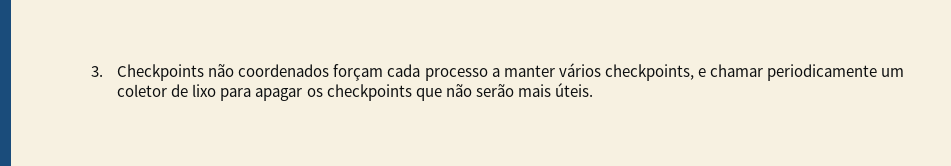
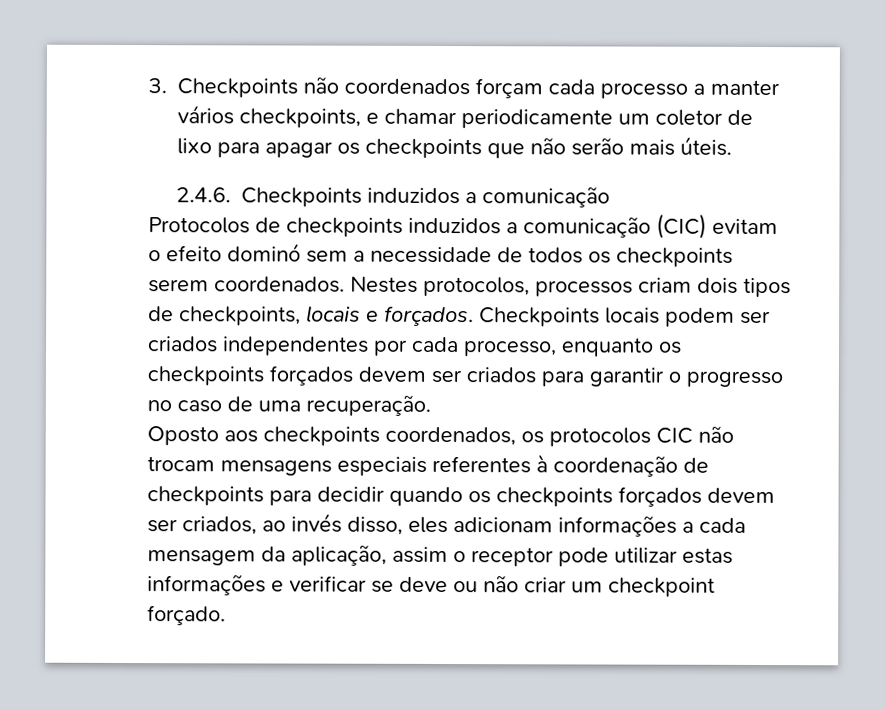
+ 2.4.6. Checkpoints induzidos a comunicação
+ Protocolos de checkpoints induzidos a comunicação (CIC) evitam o efeito dominó sem a necessidade de todos os checkpoints serem coordenados. Nestes protocolos, processos criam dois tipos de checkpoints, locais e forçados. Checkpoints locais podem ser criados independentes por cada processo, enquanto os checkpoints forçados devem ser criados para garantir o progresso no caso de uma recuperação.
+ Oposto aos checkpoints coordenados, os protocolos CIC não trocam mensagens especiais referentes à coordenação de checkpoints para decidir quando os checkpoints forçados devem ser criados, ao invés disso, eles adicionam informações a cada mensagem da aplicação, assim o receptor pode utilizar estas informações e verificar se deve ou não criar um checkpoint forçado.

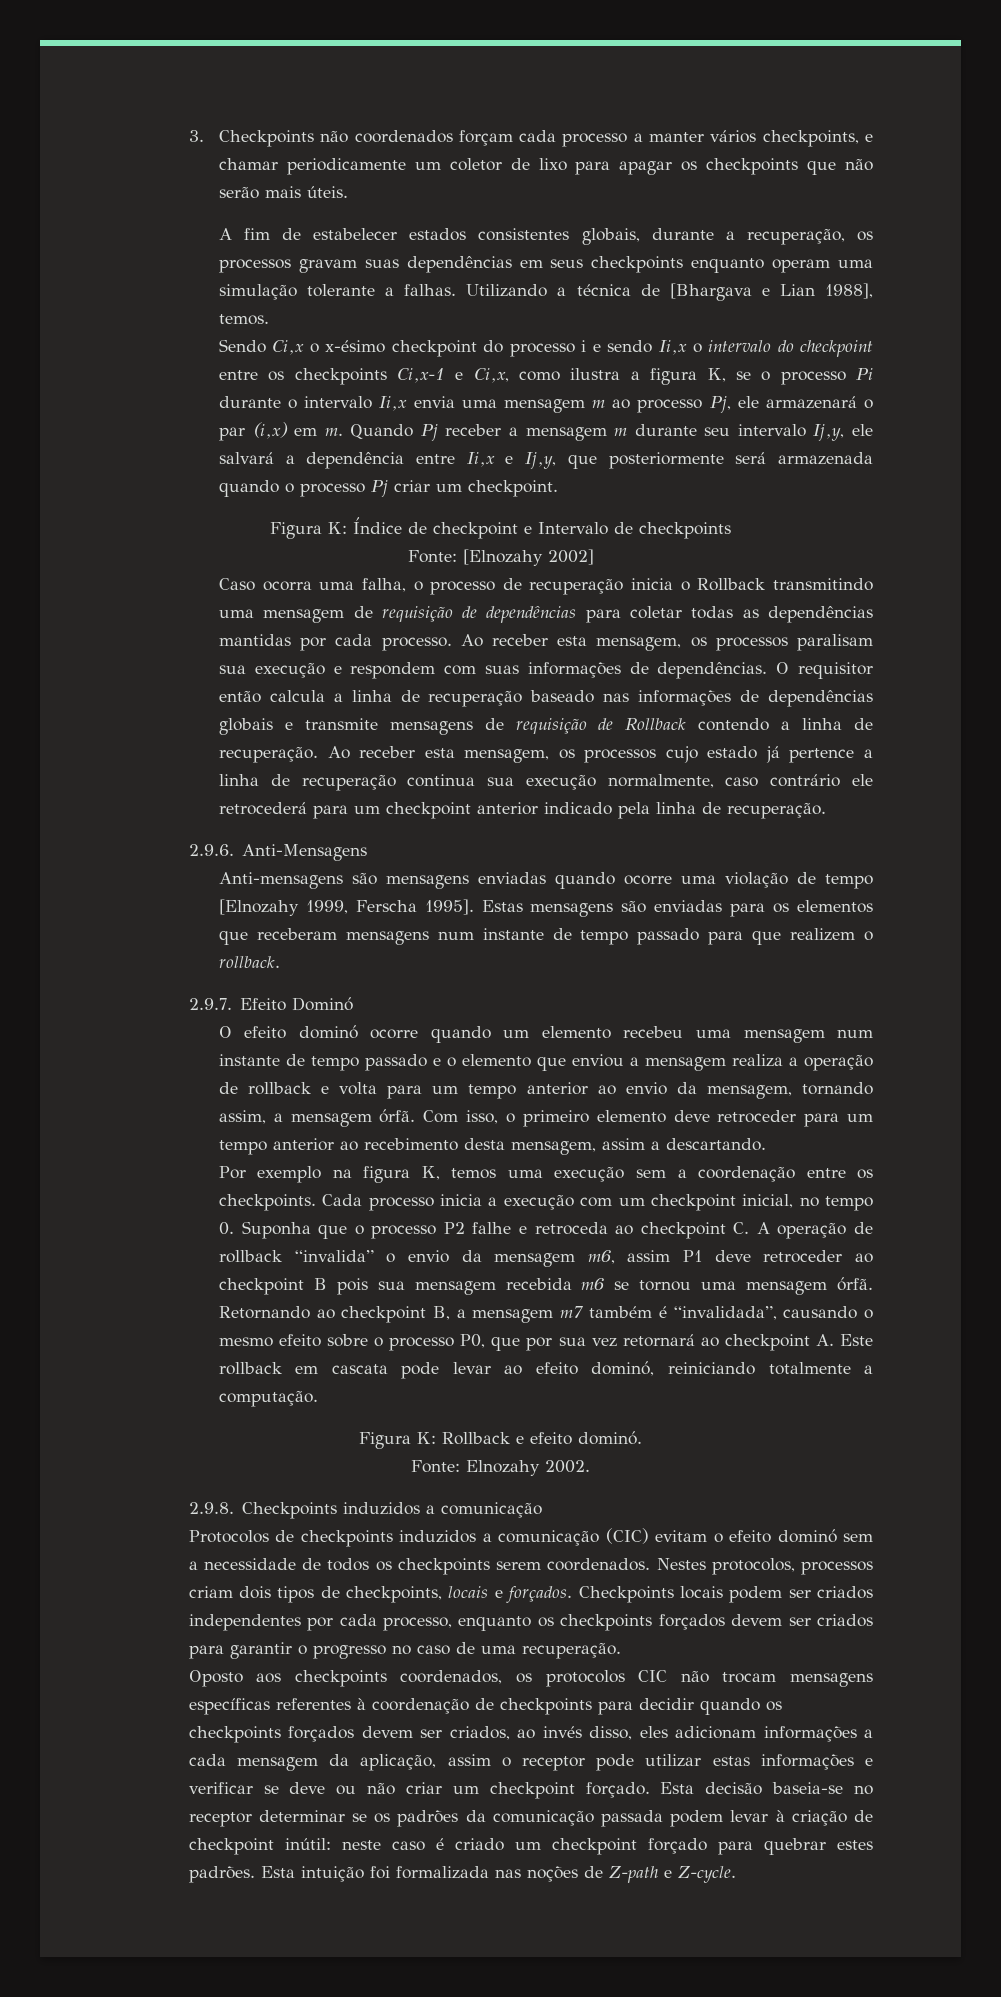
- 2.4.6. Checkpoints induzidos a comunicação
+ A fim de estabelecer estados consistentes globais, durante a recuperação, os processos gravam suas dependências em seus checkpoints enquanto operam uma simulação tolerante a falhas. Utilizando a técnica de [Bhargava e Lian 1988], temos.
+ Sendo Ci,x o x-ésimo checkpoint do processo i e sendo Ii,x o intervalo do checkpoint entre os checkpoints Ci,x-1 e Ci,x, como ilustra a figura K, se o processo Pi durante o intervalo Ii,x envia uma mensagem m ao processo Pj, ele armazenará o par (i,x) em m. Quando Pj receber a mensagem m durante seu intervalo Ij,y, ele salvará a dependência entre Ii,x e Ij,y, que posteriormente será armazenada quando o processo Pj criar um checkpoint.
+ Figura K: Índice de checkpoint e Intervalo de checkpoints
+ Fonte: [Elnozahy 2002]
+ Caso ocorra uma falha, o processo de recuperação inicia o Rollback transmitindo uma mensagem de requisição de dependências para coletar todas as dependências mantidas por cada processo. Ao receber esta mensagem, os processos paralisam sua execução e respondem com suas informações de dependências. O requisitor então calcula a linha de recuperação baseado nas informações de dependências globais e transmite mensagens de requisição de Rollback contendo a linha de recuperação. Ao receber esta mensagem, os processos cujo estado já pertence a linha de recuperação continua sua execução normalmente, caso contrário ele retrocederá para um checkpoint anterior indicado pela linha de recuperação.
+ 2.9.6. Anti-Mensagens
+ Anti-mensagens são mensagens enviadas quando ocorre uma violação de tempo [Elnozahy 1999, Ferscha 1995]. Estas mensagens são enviadas para os elementos que receberam mensagens num instante de tempo passado para que realizem o rollback.
+ 2.9.7. Efeito Dominó
+ O efeito dominó ocorre quando um elemento recebeu uma mensagem num instante de tempo passado e o elemento que enviou a mensagem realiza a operação de rollback e volta para um tempo anterior ao envio da mensagem, tornando assim, a mensagem órfã. Com isso, o primeiro elemento deve retroceder para um tempo anterior ao recebimento desta mensagem, assim a descartando.
+ Por exemplo na figura K, temos uma execução sem a coordenação entre os checkpoints. Cada processo inicia a execução com um checkpoint inicial, no tempo 0. Suponha que o processo P2 falhe e retroceda ao checkpoint C. A operação de rollback “invalida” o envio da mensagem m6, assim P1 deve retroceder ao checkpoint B pois sua mensagem recebida m6 se tornou uma mensagem órfã. Retornando ao checkpoint B, a mensagem m7 também é “invalidada”, causando o mesmo efeito sobre o processo P0, que por sua vez retornará ao checkpoint A. Este rollback em cascata pode levar ao efeito dominó, reiniciando totalmente a computação.
+ Figura K: Rollback e efeito dominó.
+ Fonte: Elnozahy 2002.
+ 2.9.8. Checkpoints induzidos a comunicação
- Oposto aos checkpoints coordenados, os protocolos CIC não trocam mensagens especiais referentes à coordenação de checkpoints para decidir quando os checkpoints forçados devem ser criados, ao invés disso, eles adicionam informações a cada mensagem da aplicação, assim o receptor pode utilizar estas informações e verificar se deve ou não criar um checkpoint forçado.
+ Oposto aos checkpoints coordenados, os protocolos CIC não trocam mensagens específicas referentes à coordenação de checkpoints para decidir quando os checkpoints forçados devem ser criados, ao invés disso, eles adicionam informações a cada mensagem da aplicação, assim o receptor pode utilizar estas informações e verificar se deve ou não criar um checkpoint forçado.
+ Esta decisão baseia-se no receptor determinar se os padrões da comunicação passada podem levar à criação de checkpoint inútil: neste caso é criado um checkpoint forçado para quebrar estes padrões. Esta intuição foi formalizada nas noções de Z-path e Z-cycle.

